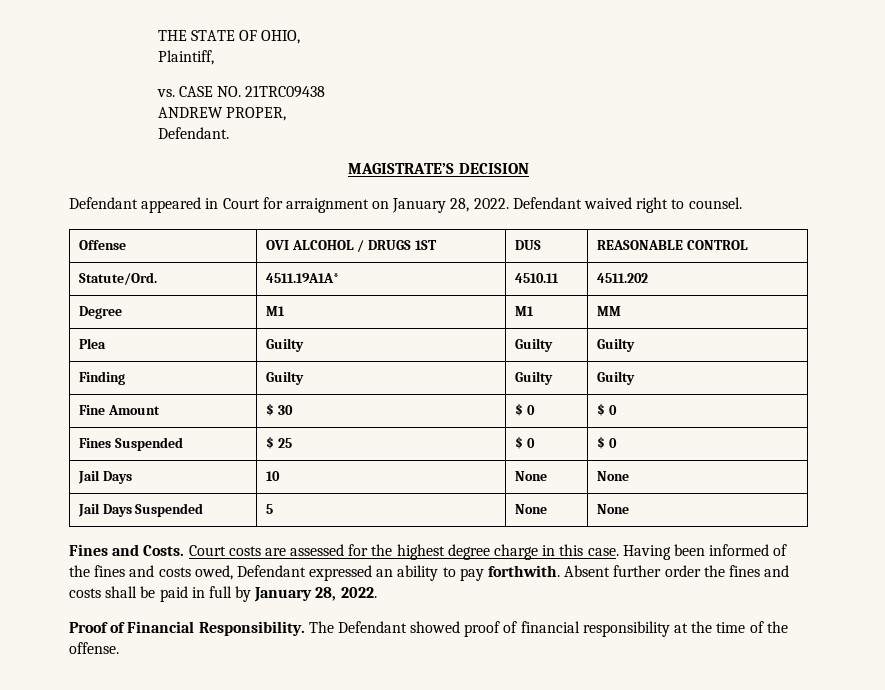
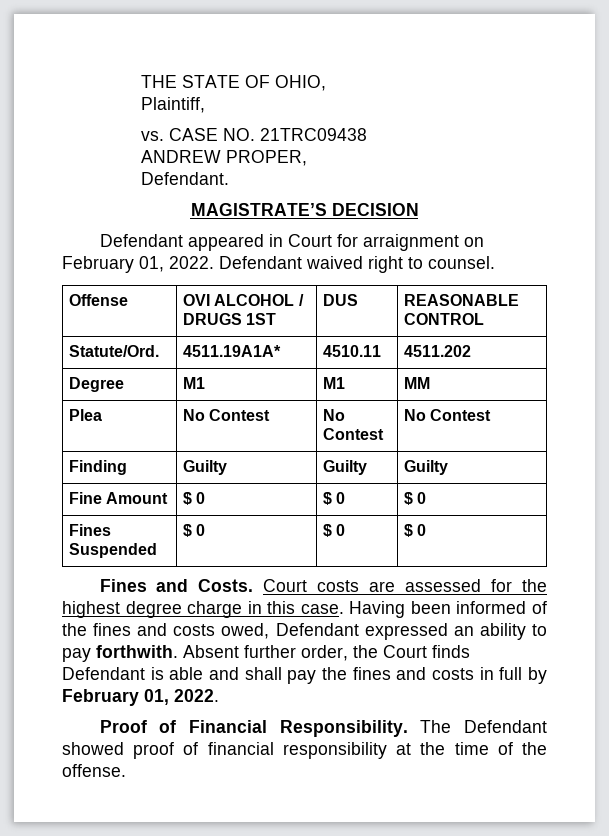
- Defendant appeared in Court for arraignment on January 28, 2022.
+ Defendant appeared in Court for arraignment on February 01, 2022.
- Plea | Guilty | Guilty | Guilty
+ Plea | No Contest | No Contest | No Contest
- Fine Amount | $ 30 | $ 0 | $ 0
+ Fine Amount | $ 0 | $ 0 | $ 0
- Fines Suspended | $ 25 | $ 0 | $ 0
- Jail Days | 10 | None | None
- Jail Days Suspended | 5 | None | None
+ Fines Suspended | $ 0 | $ 0 | $ 0
- Absent further order the fines and costs shall be paid in full by January 28, 2022.
+ Absent further order, the Court finds Defendant is able and shall pay the fines and costs in full by February 01, 2022.

